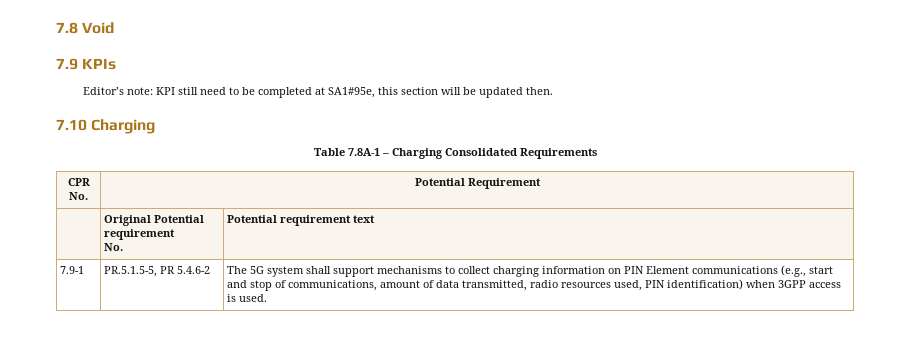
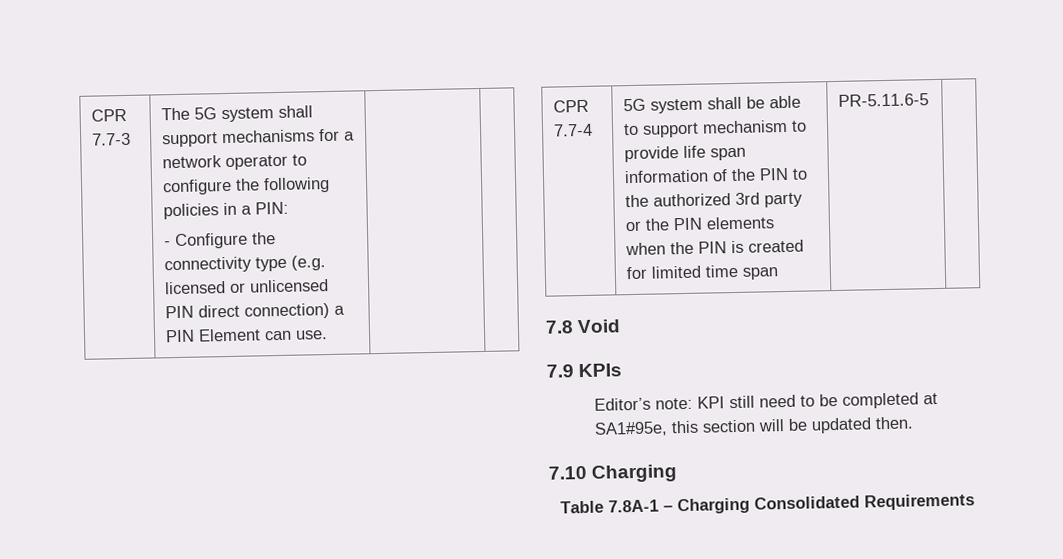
+ CPR 7.7-3 | The 5G system shall support mechanisms for a network operator to configure the following policies in a PIN:
+ - Configure the connectivity type (e.g. licensed or unlicensed PIN direct connection) a PIN Element can use. | |
+ CPR 7.7-4 | 5G system shall be able to support mechanism to provide life span information of the PIN to the authorized 3rd party or the PIN elements when the PIN is created for limited time span | PR-5.11.6-5 |
- CPR No. | Potential Requirement
- | Original Potential requirement
- No. | Potential requirement text
- 7.9-1 | PR.5.1.5-5, PR 5.4.6-2 | The 5G system shall support mechanisms to collect charging information on PIN Element communications (e.g., start and stop of communications, amount of data transmitted, radio resources used, PIN identification) when 3GPP access is used.

